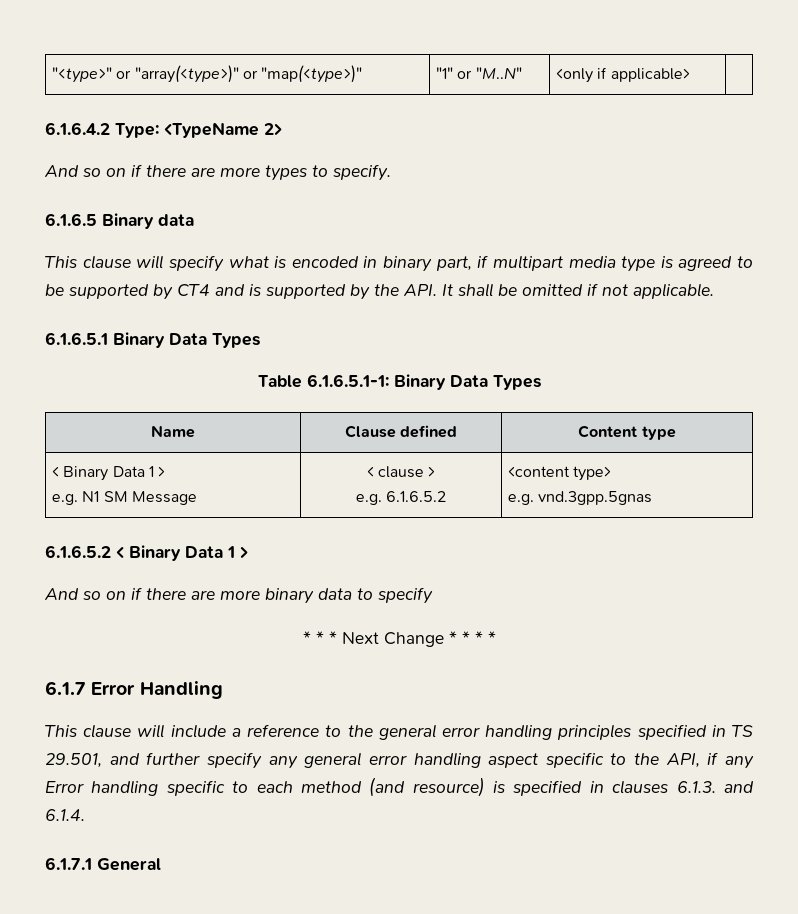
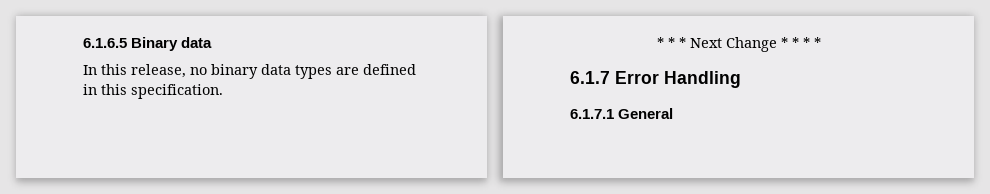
- "<type>" or "array(<type>)" or "map(<type>)" | "1" or "M..N" | <only if applicable> |
- 6.1.6.4.2 Type: <TypeName 2>
- And so on if there are more types to specify.
  6.1.6.5 Binary data
- This clause will specify what is encoded in binary part, if multipart media type is agreed to be supported by CT4 and is supported by the API. It shall be omitted if not applicable.
- 6.1.6.5.1 Binary Data Types
- Table 6.1.6.5.1-1: Binary Data Types
- Name | Clause defined | Content type
- < Binary Data 1 >
- e.g. N1 SM Message | < clause >
- e.g. 6.1.6.5.2 | <content type>
- e.g. vnd.3gpp.5gnas
- 6.1.6.5.2 < Binary Data 1 >
- And so on if there are more binary data to specify
+ In this release, no binary data types are defined in this specification.
- This clause will include a reference to the general error handling principles specified in TS 29.501, and further specify any general error handling aspect specific to the API, if any Error handling specific to each method (and resource) is specified in clauses 6.1.3. and 6.1.4.

